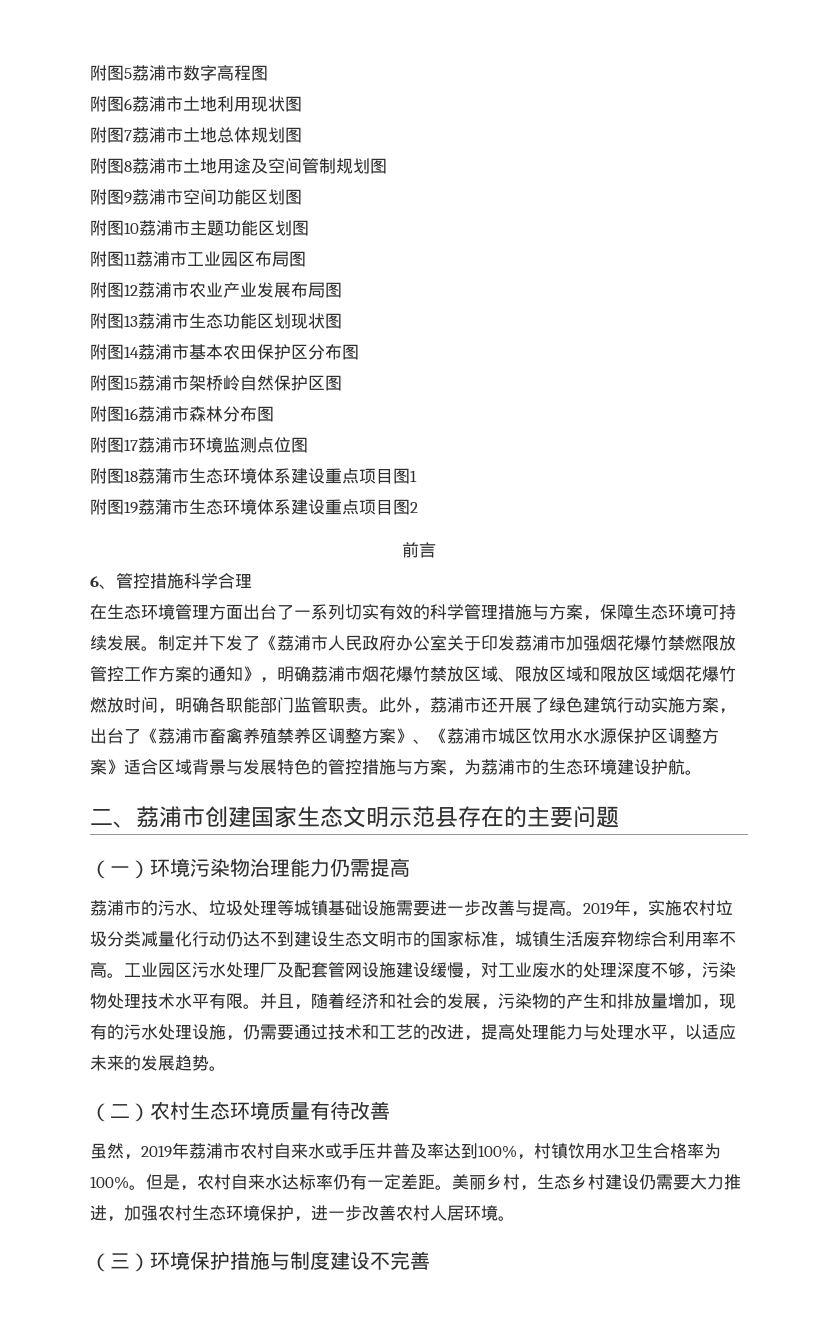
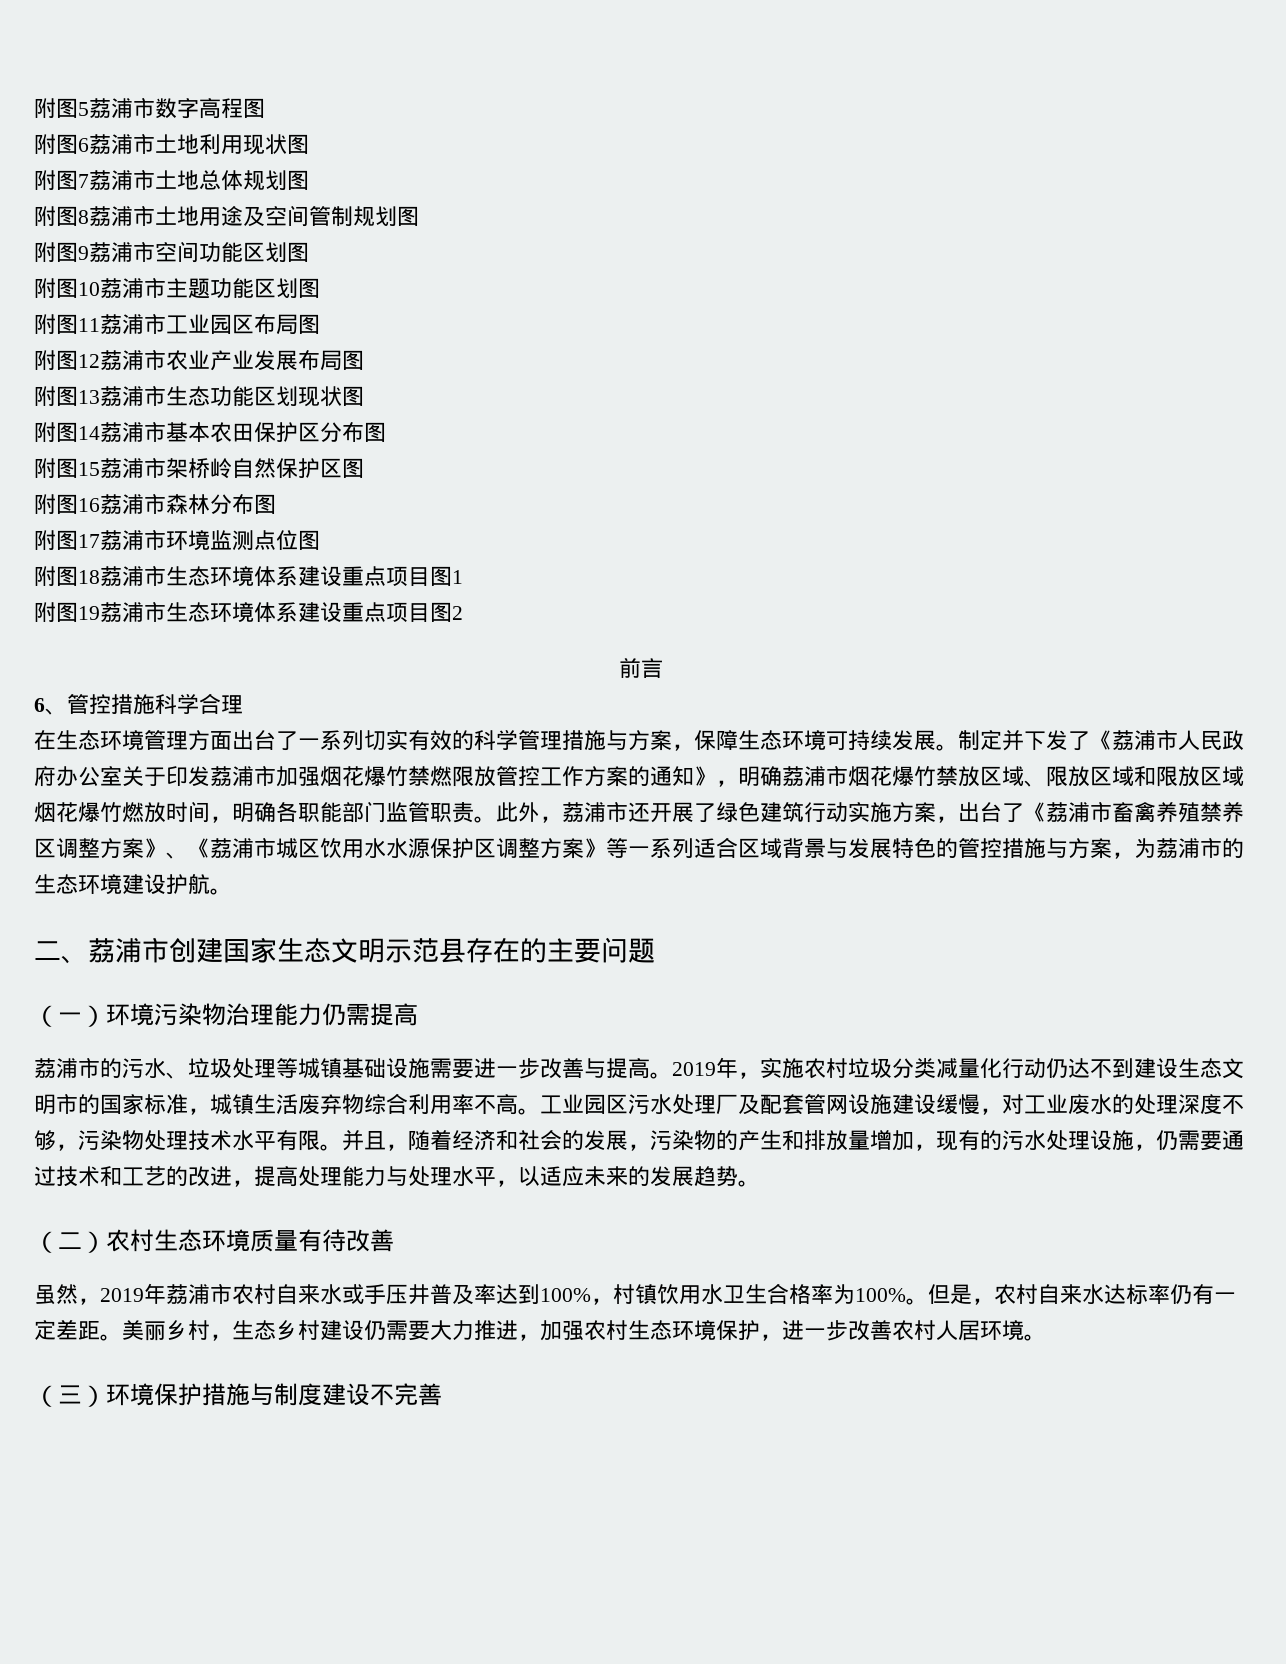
- 附图18荔蒲市生态环境体系建设重点项目图1
+ 附图18荔浦市生态环境体系建设重点项目图1
- 附图19荔蒲市生态环境体系建设重点项目图2
+ 附图19荔浦市生态环境体系建设重点项目图2
- 此外，荔浦市还开展了绿色建筑行动实施方案，出台了《荔浦市畜禽养殖禁养区调整方案》、《荔浦市城区饮用水水源保护区调整方案》适合区域背景与发展特色的管控措施与方案，为荔浦市的生态环境建设护航。
+ 此外，荔浦市还开展了绿色建筑行动实施方案，出台了《荔浦市畜禽养殖禁养区调整方案》、《荔浦市城区饮用水水源保护区调整方案》等一系列适合区域背景与发展特色的管控措施与方案，为荔浦市的生态环境建设护航。

